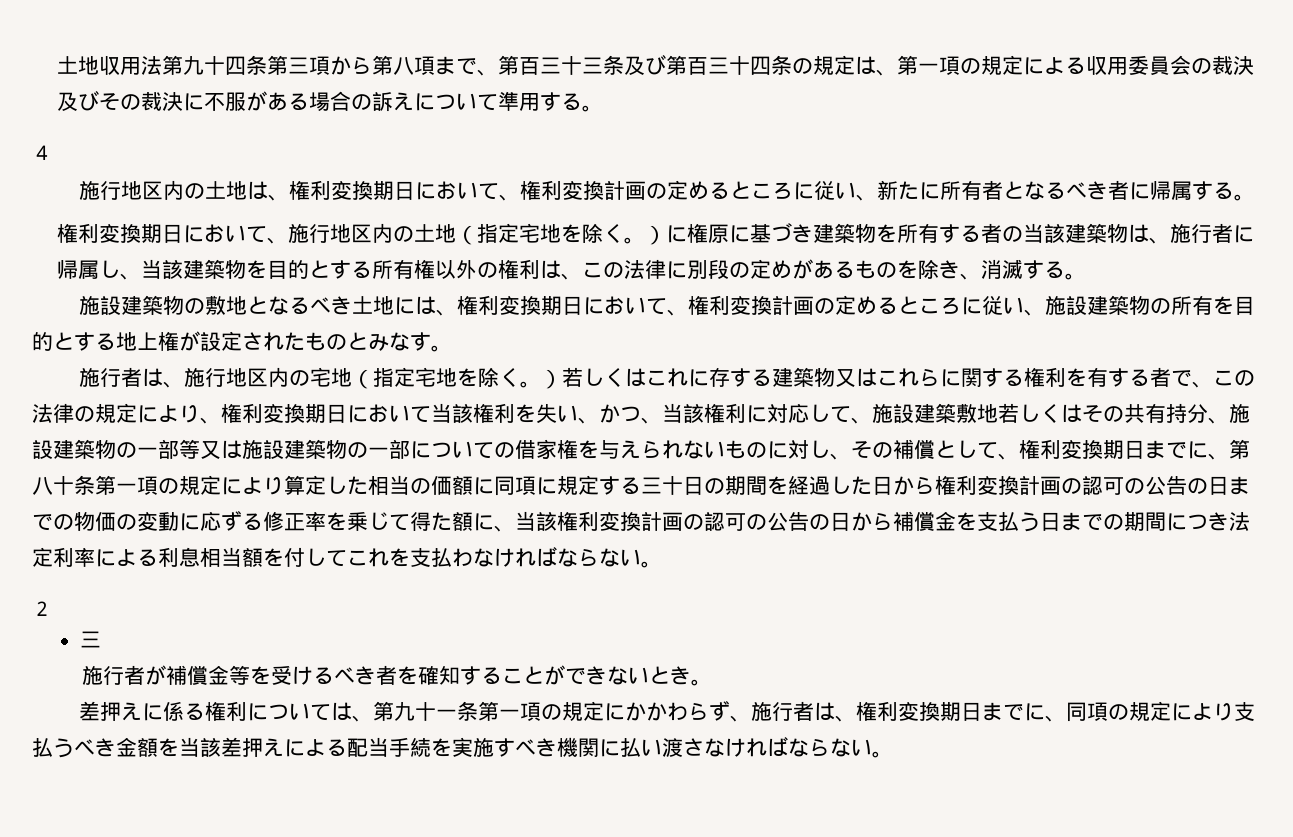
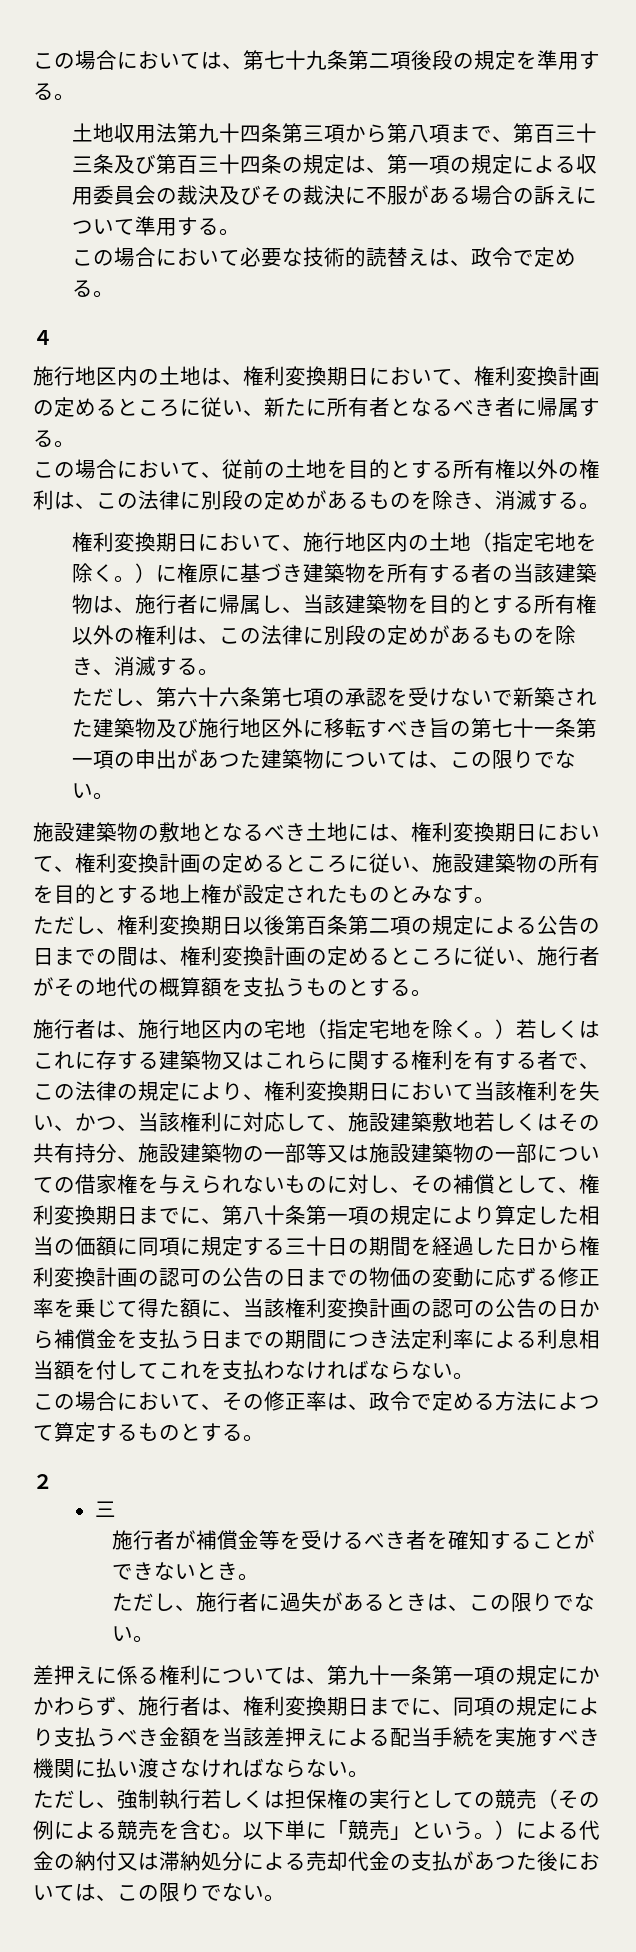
+ この場合においては、第七十九条第二項後段の規定を準用する。
+ この場合において必要な技術的読替えは、政令で定める。
+ この場合において、従前の土地を目的とする所有権以外の権利は、この法律に別段の定めがあるものを除き、消滅する。
+ ただし、第六十六条第七項の承認を受けないで新築された建築物及び施行地区外に移転すべき旨の第七十一条第一項の申出があつた建築物については、この限りでない。
+ ただし、権利変換期日以後第百条第二項の規定による公告の日までの間は、権利変換計画の定めるところに従い、施行者がその地代の概算額を支払うものとする。
+ この場合において、その修正率は、政令で定める方法によつて算定するものとする。
+ ただし、施行者に過失があるときは、この限りでない。
+ ただし、強制執行若しくは担保権の実行としての競売（その例による競売を含む。以下単に「競売」という。）による代金の納付又は滞納処分による売却代金の支払があつた後においては、この限りでない。

